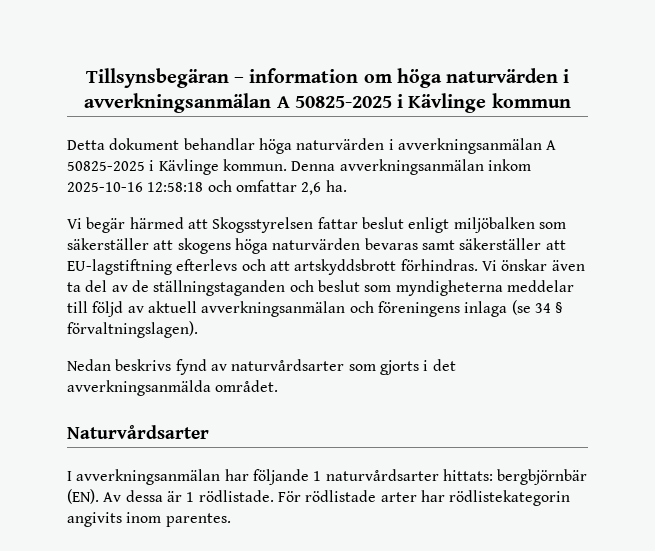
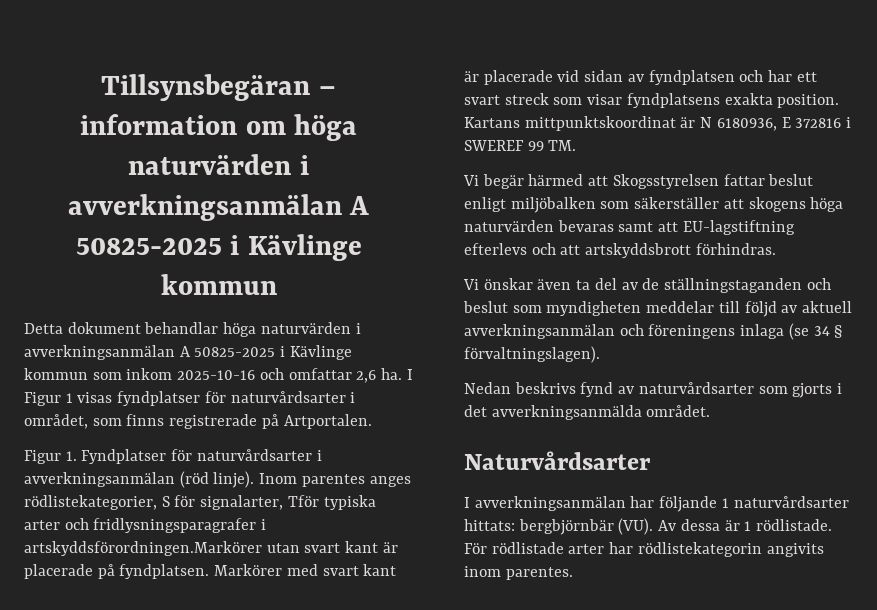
- Detta dokument behandlar höga naturvärden i avverkningsanmälan A 50825-2025 i Kävlinge kommun. Denna avverkningsanmälan inkom 2025-10-16 12:58:18 och omfattar 2,6 ha.
+ Detta dokument behandlar höga naturvärden i avverkningsanmälan A 50825-2025 i Kävlinge kommun som inkom 2025-10-16 och omfattar 2,6 ha. I Figur 1 visas fyndplatser för naturvårdsarter i området, som finns registrerade på Artportalen.
+ Figur 1. Fyndplatser för naturvårdsarter i avverkningsanmälan (röd linje). Inom parentes anges rödlistekategorier, S för signalarter, Tför typiska arter och fridlysningsparagrafer i artskyddsförordningen.Markörer utan svart kant är placerade på fyndplatsen. Markörer med svart kant är placerade vid sidan av fyndplatsen och har ett svart streck som visar fyndplatsens exakta position. Kartans mittpunktskoordinat är N 6180936, E 372816 i SWEREF 99 TM.
- Vi begär härmed att Skogsstyrelsen fattar beslut enligt miljöbalken som säkerställer att skogens höga naturvärden bevaras samt säkerställer att EU-lagstiftning efterlevs och att artskyddsbrott förhindras. Vi önskar även ta del av de ställningstaganden och beslut som myndigheterna meddelar till följd av aktuell avverkningsanmälan och föreningens inlaga (se 34 § förvaltningslagen).
+ Vi begär härmed att Skogsstyrelsen fattar beslut enligt miljöbalken som säkerställer att skogens höga naturvärden bevaras samt att EU-lagstiftning efterlevs och att artskyddsbrott förhindras.
+ Vi önskar även ta del av de ställningstaganden och beslut som myndigheten meddelar till följd av aktuell avverkningsanmälan och föreningens inlaga (se 34 § förvaltningslagen).
- I avverkningsanmälan har följande 1 naturvårdsarter hittats: bergbjörnbär (EN). Av dessa är 1 rödlistade.
+ I avverkningsanmälan har följande 1 naturvårdsarter hittats: bergbjörnbär (VU). Av dessa är 1 rödlistade.

